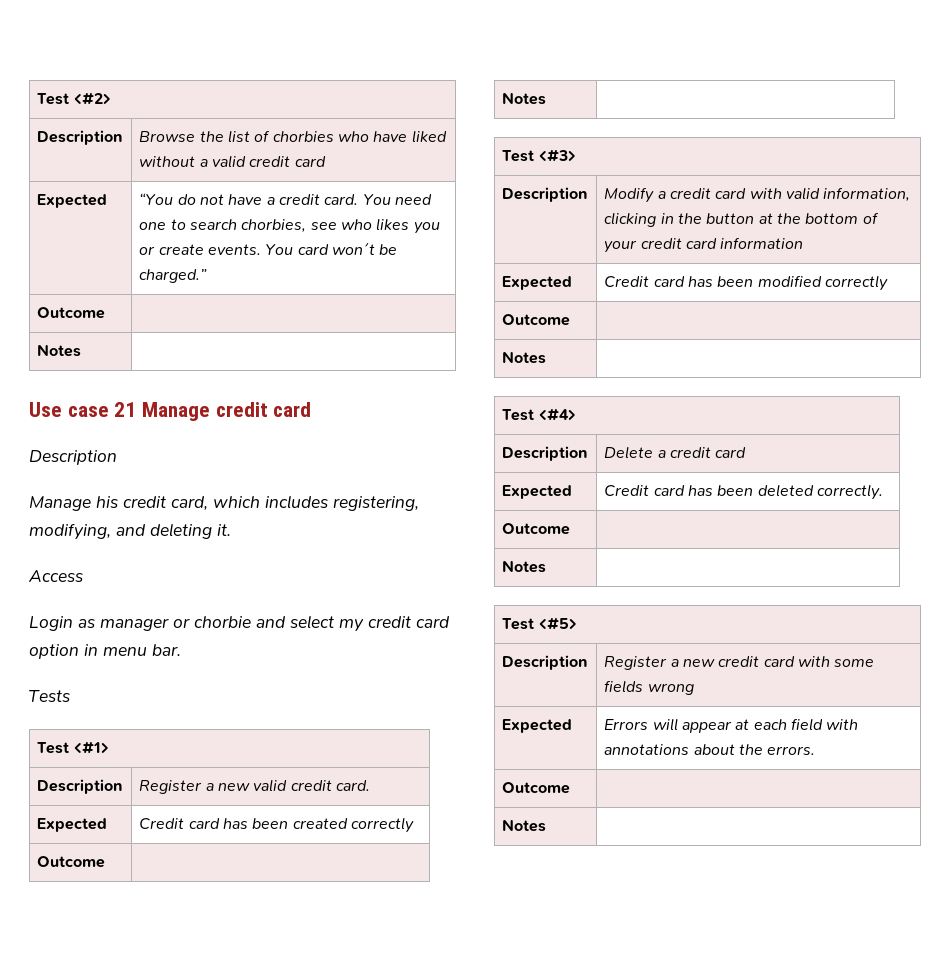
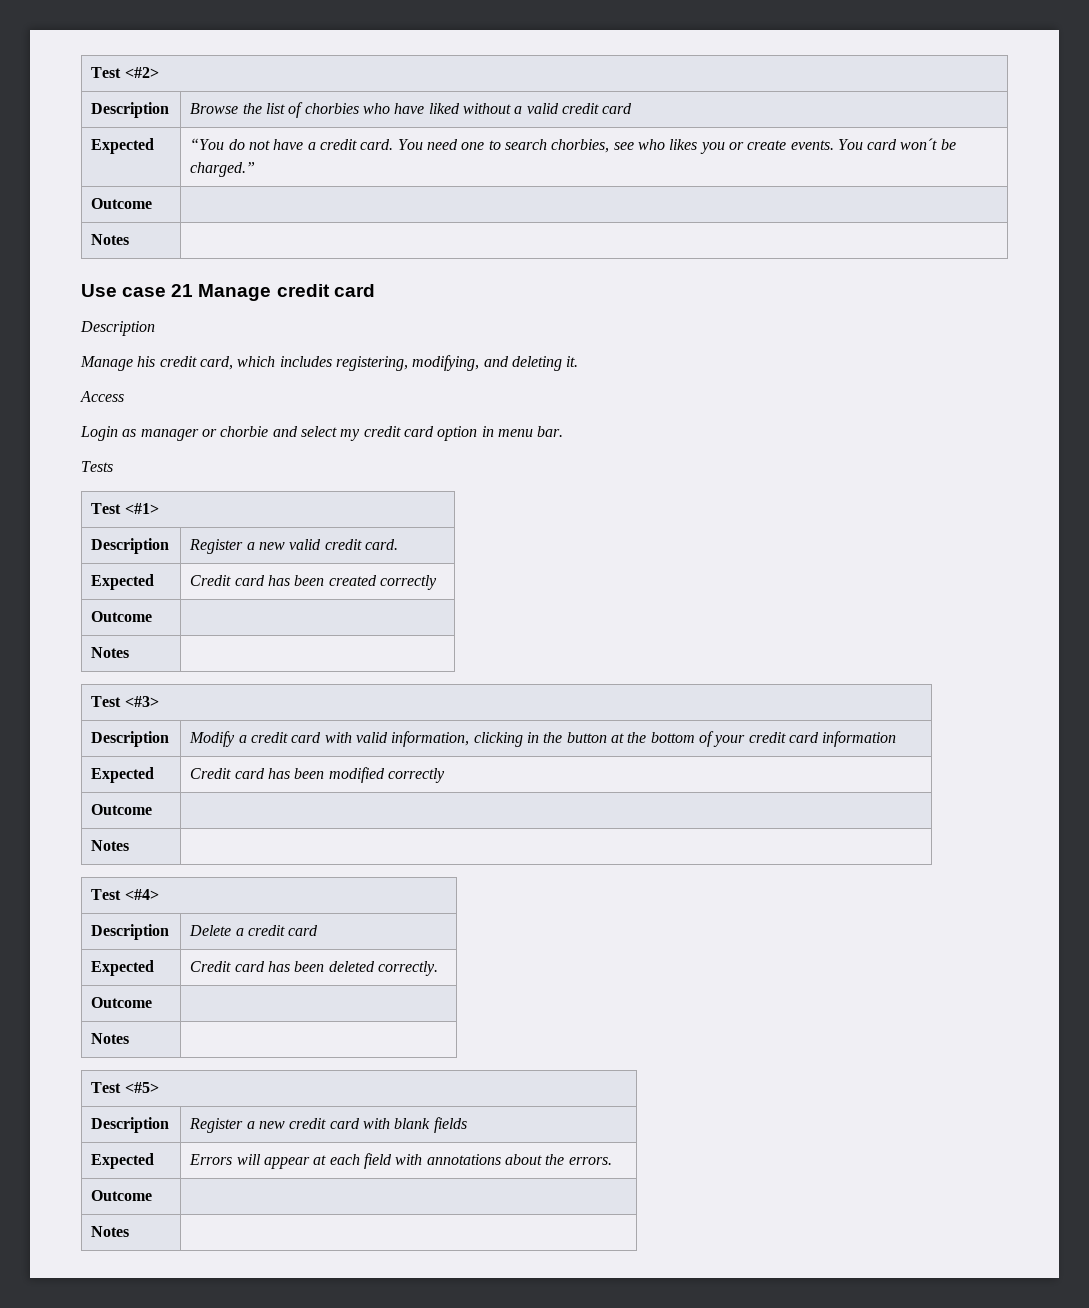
- Description | Register a new credit card with some fields wrong
+ Description | Register a new credit card with blank fields

